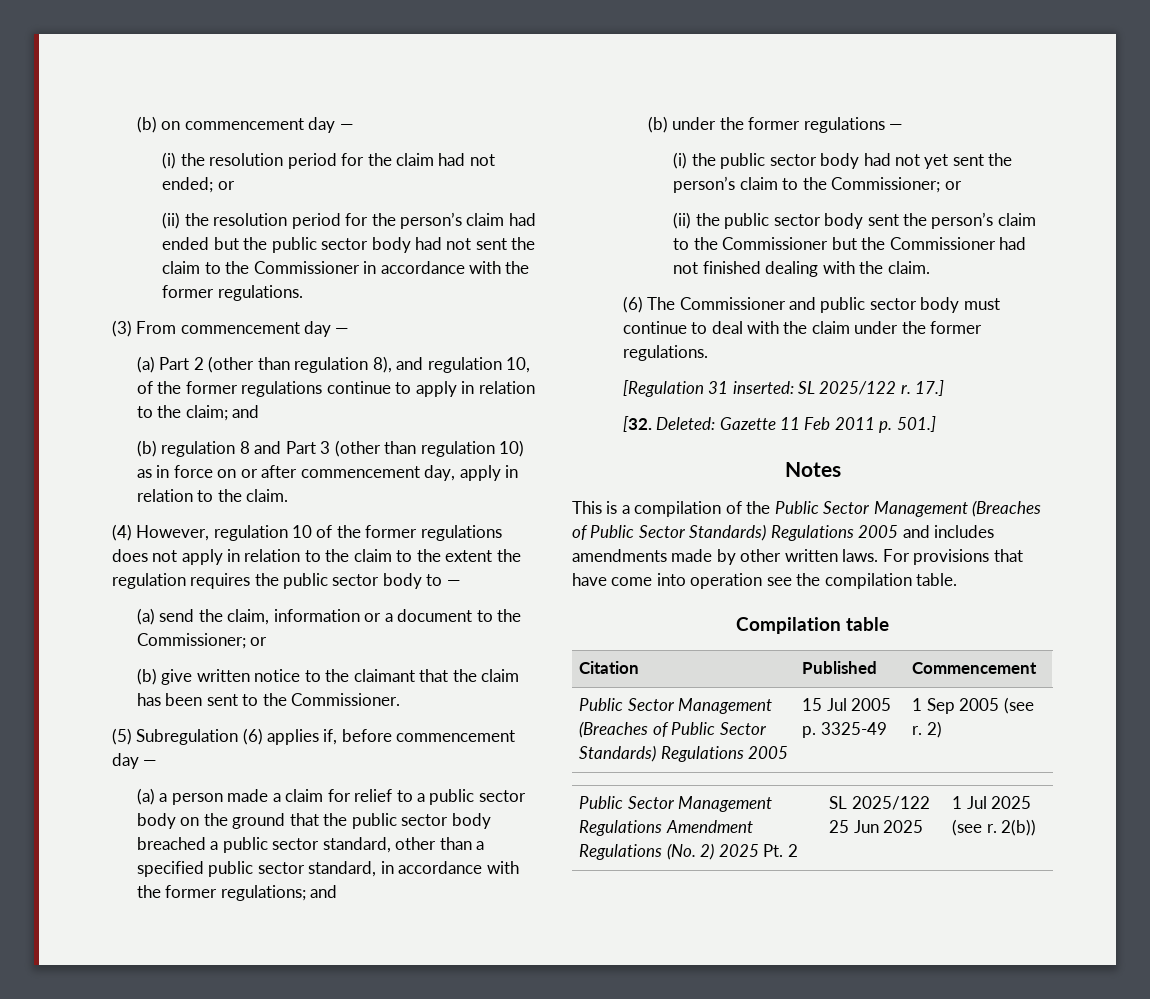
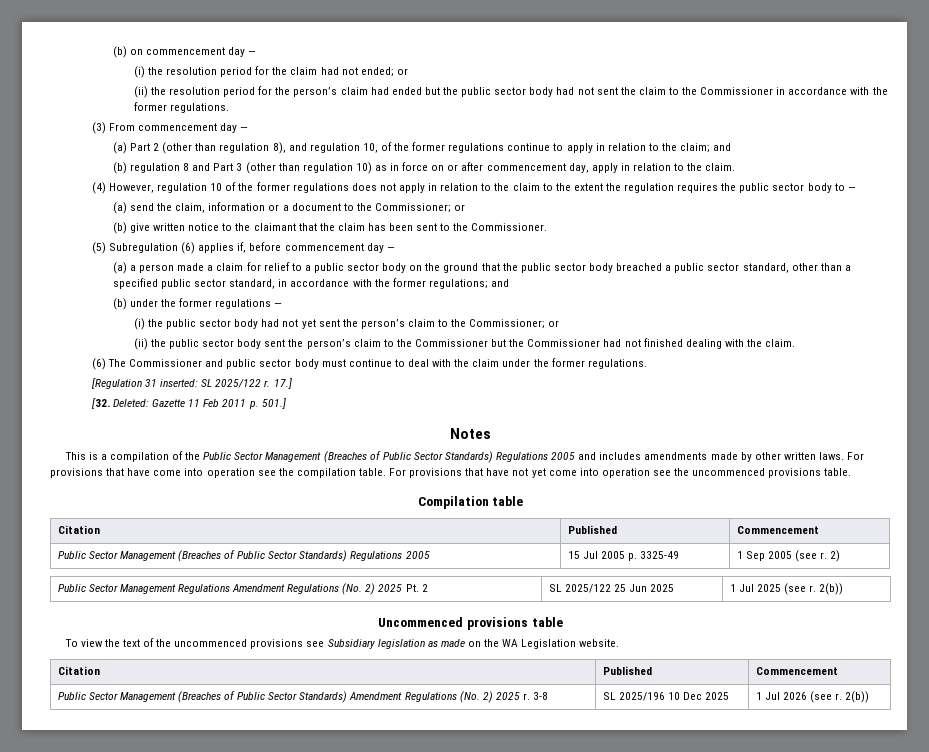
+ For provisions that have not yet come into operation see the uncommenced provisions table.
+ Uncommenced provisions table
+ To view the text of the uncommenced provisions see Subsidiary legislation as made on the WA Legislation website.
+ Citation | Published | Commencement
+ Public Sector Management (Breaches of Public Sector Standards) Amendment Regulations (No. 2) 2025 r. 3-8 | SL 2025/196 10 Dec 2025 | 1 Jul 2026 (see r. 2(b))

